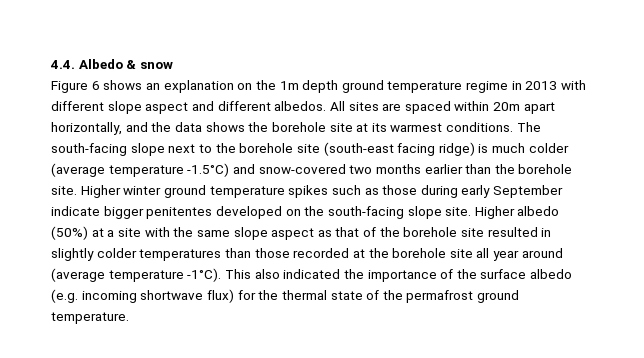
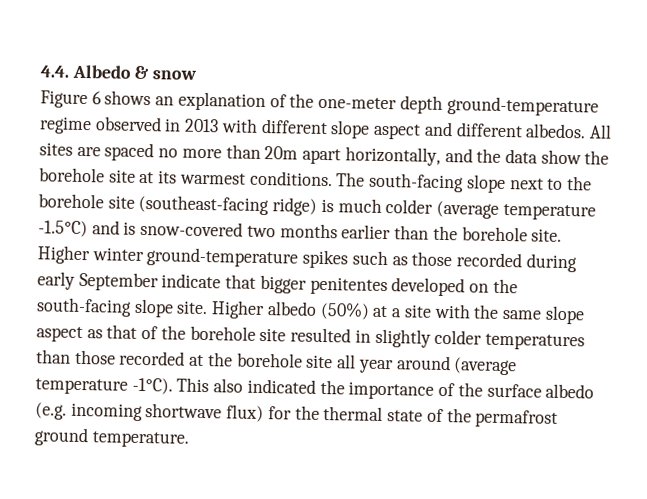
- Figure 6 shows an explanation on the 1m depth ground temperature regime in 2013 with different slope aspect and different albedos.
+ Figure 6 shows an explanation of the one-meter depth ground-temperature regime observed in 2013 with different slope aspect and different albedos.
- All sites are spaced within 20m apart horizontally, and the data shows the borehole site at its warmest conditions.
+ All sites are spaced no more than 20m apart horizontally, and the data show the borehole site at its warmest conditions.
- The south-facing slope next to the borehole site (south-east facing ridge) is much colder (average temperature -1.5°C) and snow-covered two months earlier than the borehole site.
+ The south-facing slope next to the borehole site (southeast-facing ridge) is much colder (average temperature -1.5°C) and is snow-covered two months earlier than the borehole site.
- Higher winter ground temperature spikes such as those during early September indicate bigger penitentes developed on the south-facing slope site.
+ Higher winter ground-temperature spikes such as those recorded during early September indicate that bigger penitentes developed on the south-facing slope site.

